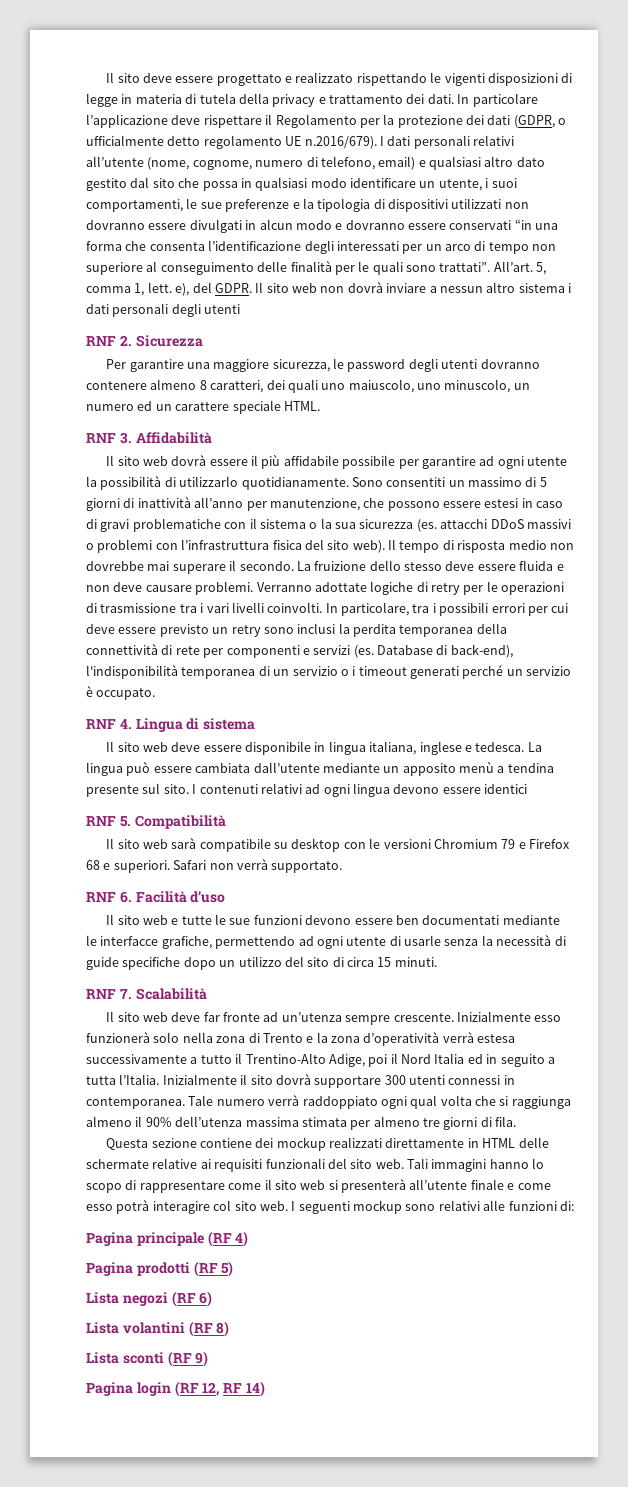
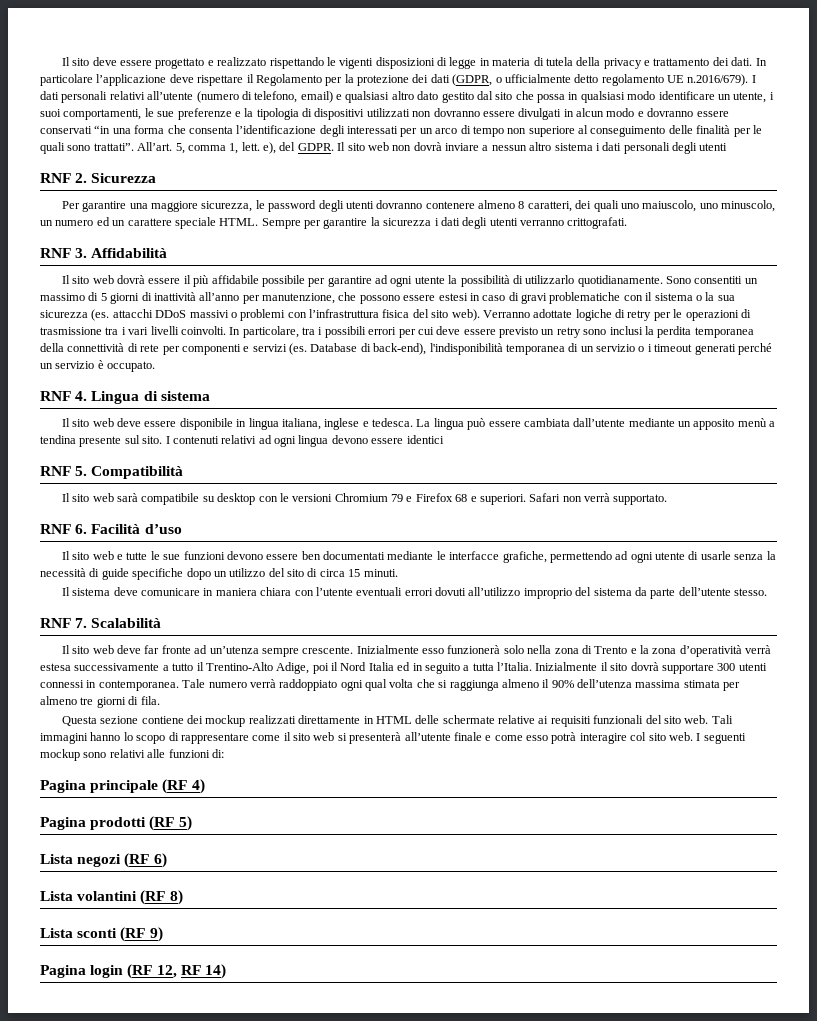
- In particolare l’applicazione deve rispettare il Regolamento per la protezione dei dati (GDPR, o ufficialmente detto regolamento UE n.2016/679). I dati personali relativi all’utente (nome, cognome, numero di telefono, email) e qualsiasi altro dato gestito dal sito che possa in qualsiasi modo identificare un utente, i suoi comportamenti, le sue preferenze e la tipologia di dispositivi utilizzati non dovranno essere divulgati in alcun modo e dovranno essere conservati “in una forma che consenta l’identificazione degli interessati per un arco di tempo non superiore al conseguimento delle finalità per le quali sono trattati”.
+ In particolare l’applicazione deve rispettare il Regolamento per la protezione dei dati (GDPR, o ufficialmente detto regolamento UE n.2016/679). I dati personali relativi all’utente (numero di telefono, email) e qualsiasi altro dato gestito dal sito che possa in qualsiasi modo identificare un utente, i suoi comportamenti, le sue preferenze e la tipologia di dispositivi utilizzati non dovranno essere divulgati in alcun modo e dovranno essere conservati “in una forma che consenta l’identificazione degli interessati per un arco di tempo non superiore al conseguimento delle finalità per le quali sono trattati”.
+ Sempre per garantire la sicurezza i dati degli utenti verranno crittografati.
- Il tempo di risposta medio non dovrebbe mai superare il secondo. La fruizione dello stesso deve essere fluida e non deve causare problemi.
+ Il sistema deve comunicare in maniera chiara con l’utente eventuali errori dovuti all’utilizzo improprio del sistema da parte dell’utente stesso.

